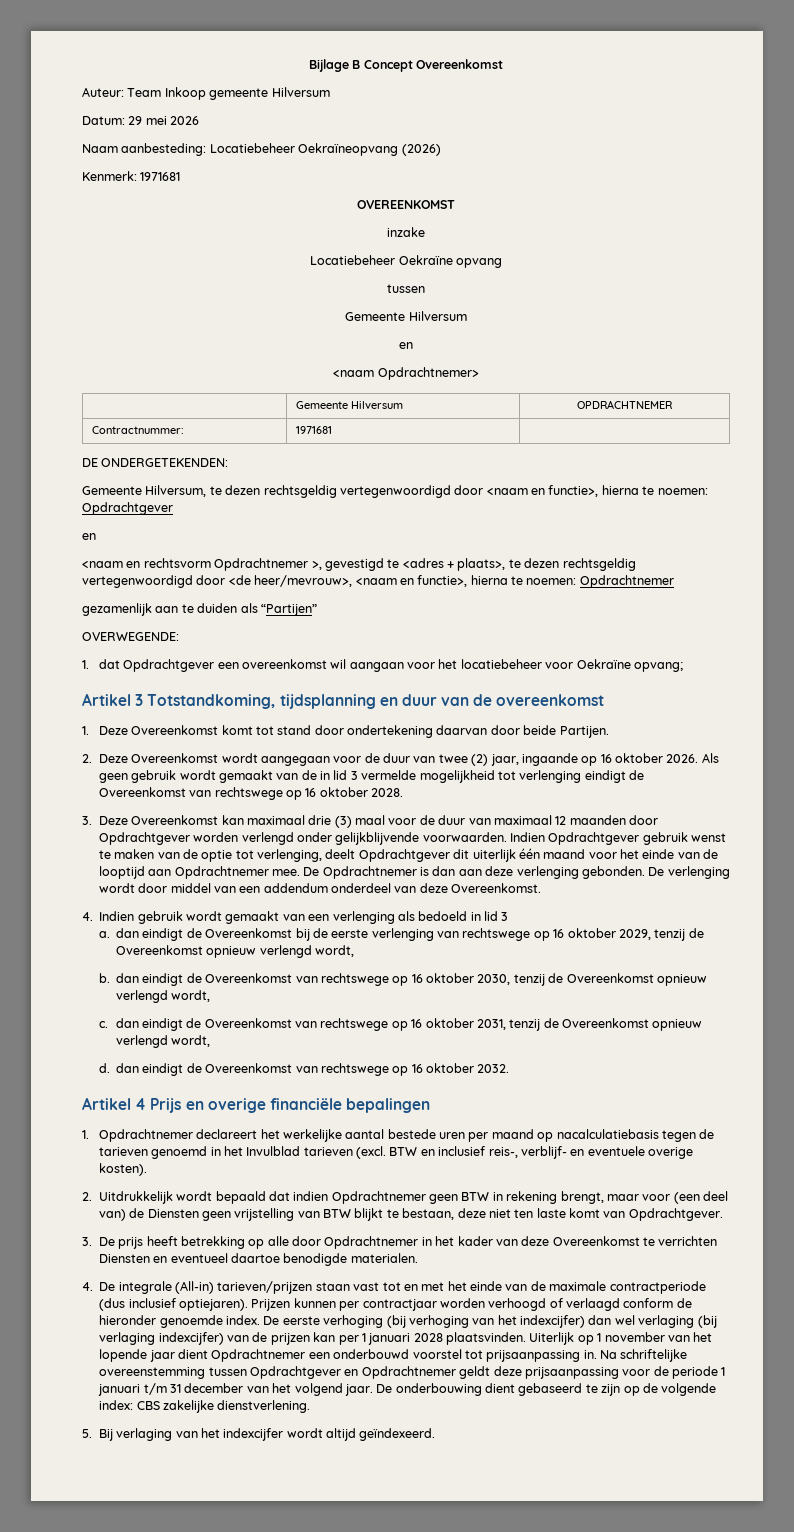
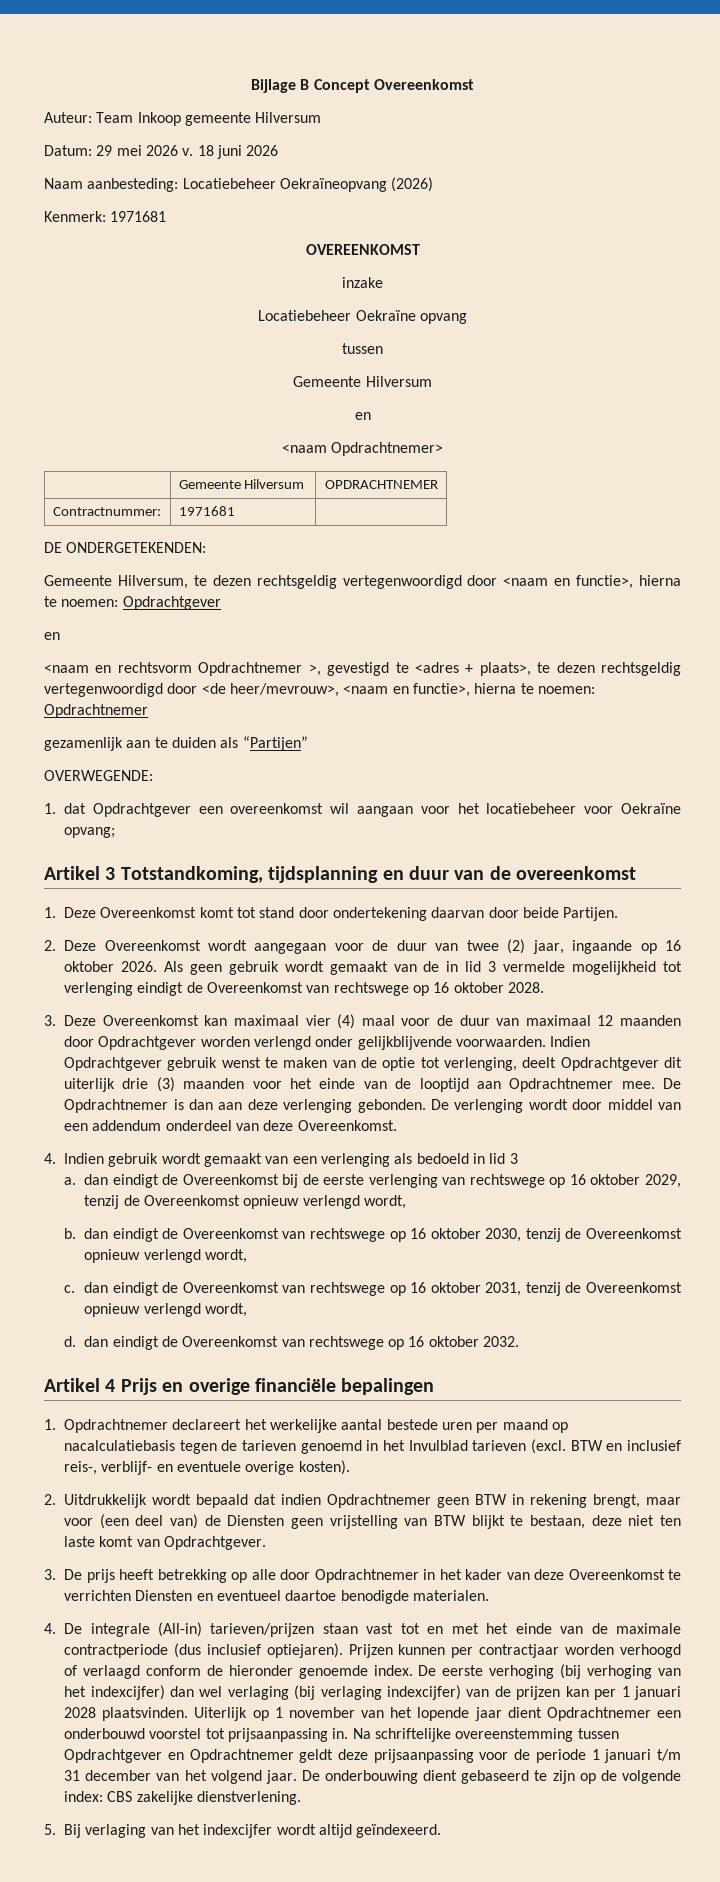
- Datum: 29 mei 2026
+ Datum: 29 mei 2026 v. 18 juni 2026
- 3. Deze Overeenkomst kan maximaal drie (3) maal voor de duur van maximaal 12 maanden door Opdrachtgever worden verlengd onder gelijkblijvende voorwaarden.
+ 3. Deze Overeenkomst kan maximaal vier (4) maal voor de duur van maximaal 12 maanden door Opdrachtgever worden verlengd onder gelijkblijvende voorwaarden.
- Indien Opdrachtgever gebruik wenst te maken van de optie tot verlenging, deelt Opdrachtgever dit uiterlijk één maand voor het einde van de looptijd aan Opdrachtnemer mee.
+ Indien Opdrachtgever gebruik wenst te maken van de optie tot verlenging, deelt Opdrachtgever dit uiterlijk drie (3) maanden voor het einde van de looptijd aan Opdrachtnemer mee.

